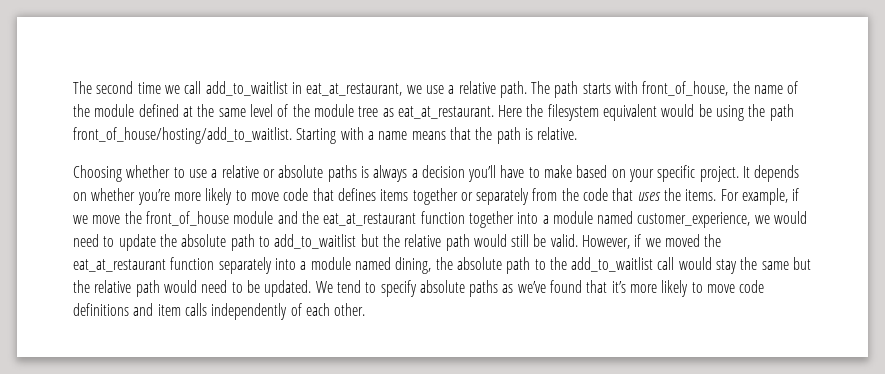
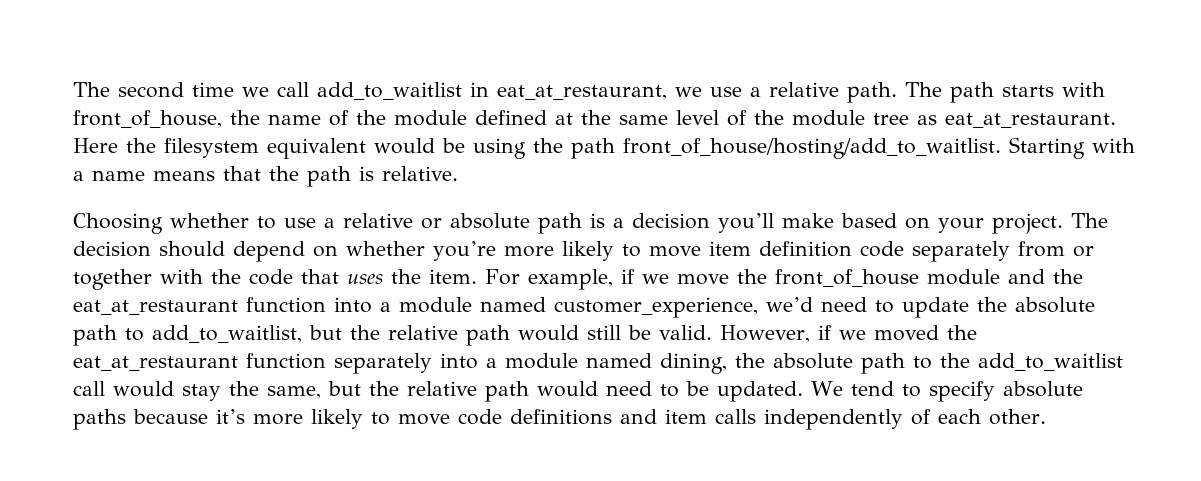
- Choosing whether to use a relative or absolute paths is always a decision you’ll have to make based on your specific project. It depends on whether you’re more likely to move code that defines items together or separately from the code that uses the items.
+ Choosing whether to use a relative or absolute path is a decision you’ll make based on your project. The decision should depend on whether you’re more likely to move item definition code separately from or together with the code that uses the item.
- For example, if we move the front_of_house module and the eat_at_restaurant function together into a module named customer_experience, we would need to update the absolute path to add_to_waitlist but the relative path would still be valid.
+ For example, if we move the front_of_house module and the eat_at_restaurant function into a module named customer_experience, we’d need to update the absolute path to add_to_waitlist, but the relative path would still be valid.
- However, if we moved the eat_at_restaurant function separately into a module named dining, the absolute path to the add_to_waitlist call would stay the same but the relative path would need to be updated.
+ However, if we moved the eat_at_restaurant function separately into a module named dining, the absolute path to the add_to_waitlist call would stay the same, but the relative path would need to be updated.
- We tend to specify absolute paths as we’ve found that it’s more likely to move code definitions and item calls independently of each other.
+ We tend to specify absolute paths because it’s more likely to move code definitions and item calls independently of each other.

